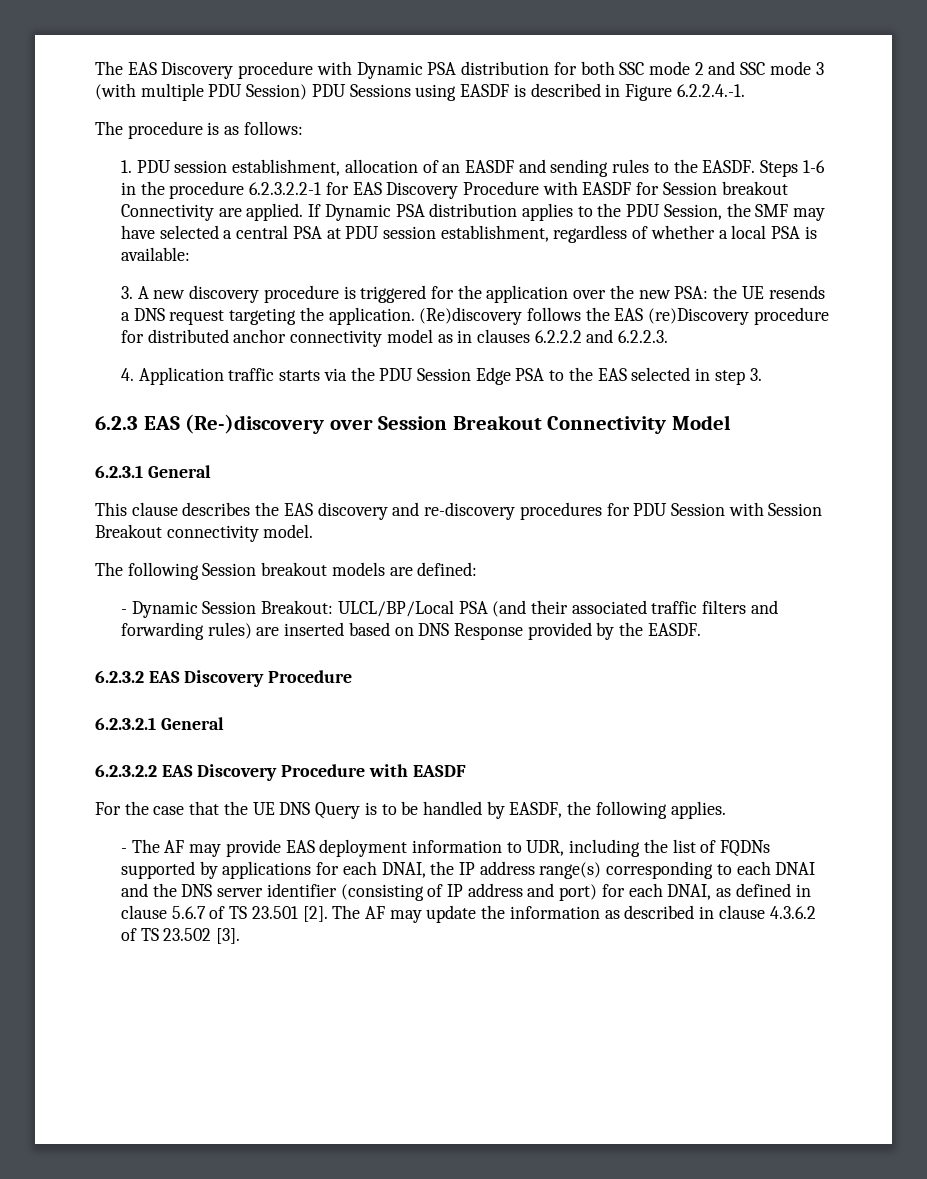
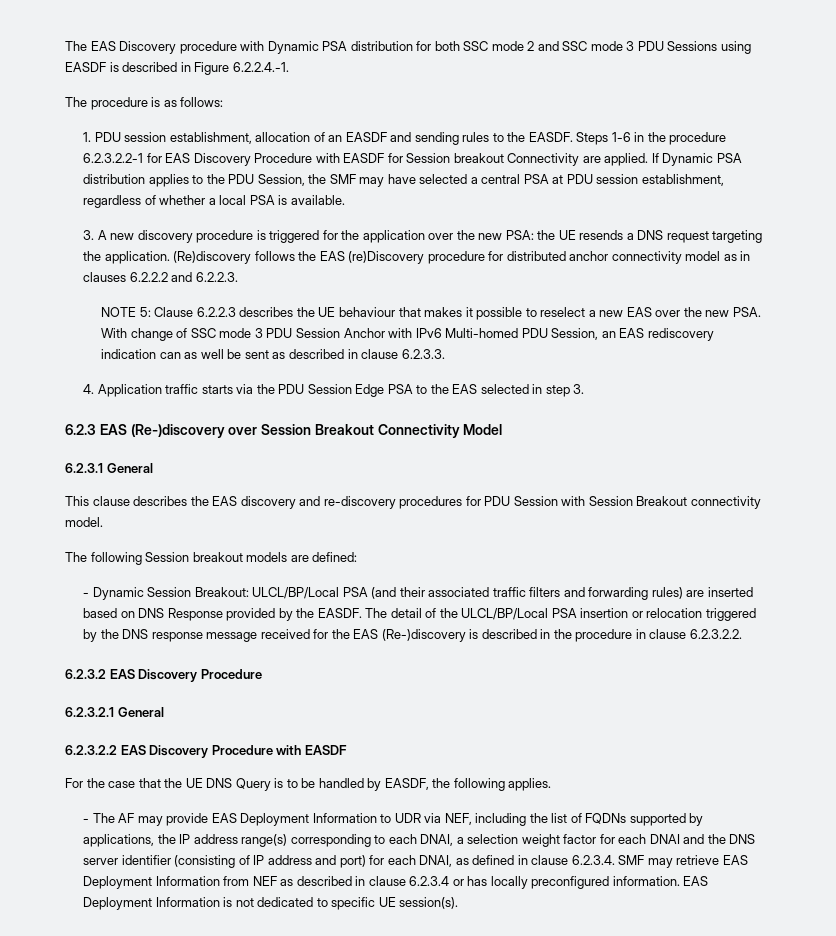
- The EAS Discovery procedure with Dynamic PSA distribution for both SSC mode 2 and SSC mode 3 (with multiple PDU Session) PDU Sessions using EASDF is described in Figure 6.2.2.4.-1.
+ The EAS Discovery procedure with Dynamic PSA distribution for both SSC mode 2 and SSC mode 3 PDU Sessions using EASDF is described in Figure 6.2.2.4.-1.
- If Dynamic PSA distribution applies to the PDU Session, the SMF may have selected a central PSA at PDU session establishment, regardless of whether a local PSA is available:
+ If Dynamic PSA distribution applies to the PDU Session, the SMF may have selected a central PSA at PDU session establishment, regardless of whether a local PSA is available.
+ NOTE 5: Clause 6.2.2.3 describes the UE behaviour that makes it possible to reselect a new EAS over the new PSA. With change of SSC mode 3 PDU Session Anchor with IPv6 Multi-homed PDU Session, an EAS rediscovery indication can as well be sent as described in clause 6.2.3.3.
+ The detail of the ULCL/BP/Local PSA insertion or relocation triggered by the DNS response message received for the EAS (Re-)discovery is described in the procedure in clause 6.2.3.2.2.
- - The AF may provide EAS deployment information to UDR, including the list of FQDNs supported by applications for each DNAI, the IP address range(s) corresponding to each DNAI and the DNS server identifier (consisting of IP address and port) for each DNAI, as defined in clause 5.6.7 of TS 23.501 [2]. The AF may update the information as described in clause 4.3.6.2 of TS 23.502 [3].
+ - The AF may provide EAS Deployment Information to UDR via NEF, including the list of FQDNs supported by applications, the IP address range(s) corresponding to each DNAI, a selection weight factor for each DNAI and the DNS server identifier (consisting of IP address and port) for each DNAI, as defined in clause 6.2.3.4. SMF may retrieve EAS Deployment Information from NEF as described in clause 6.2.3.4 or has locally preconfigured information. EAS Deployment Information is not dedicated to specific UE session(s).

